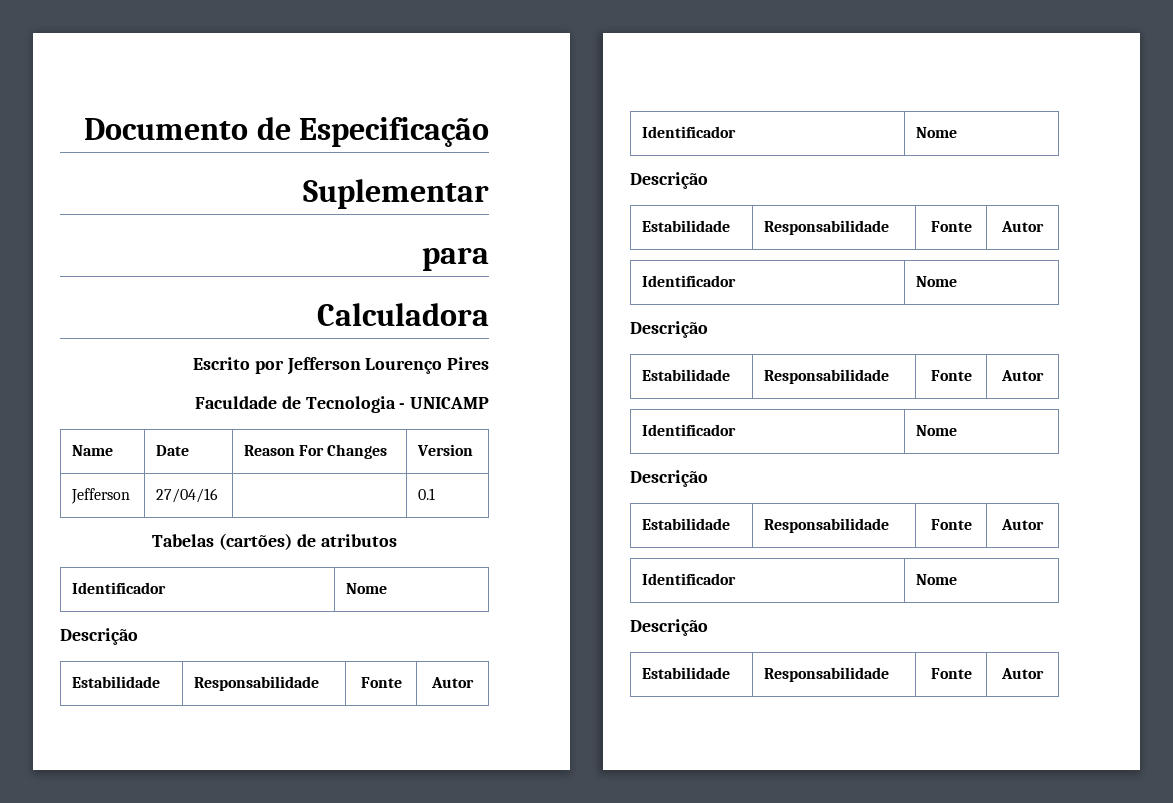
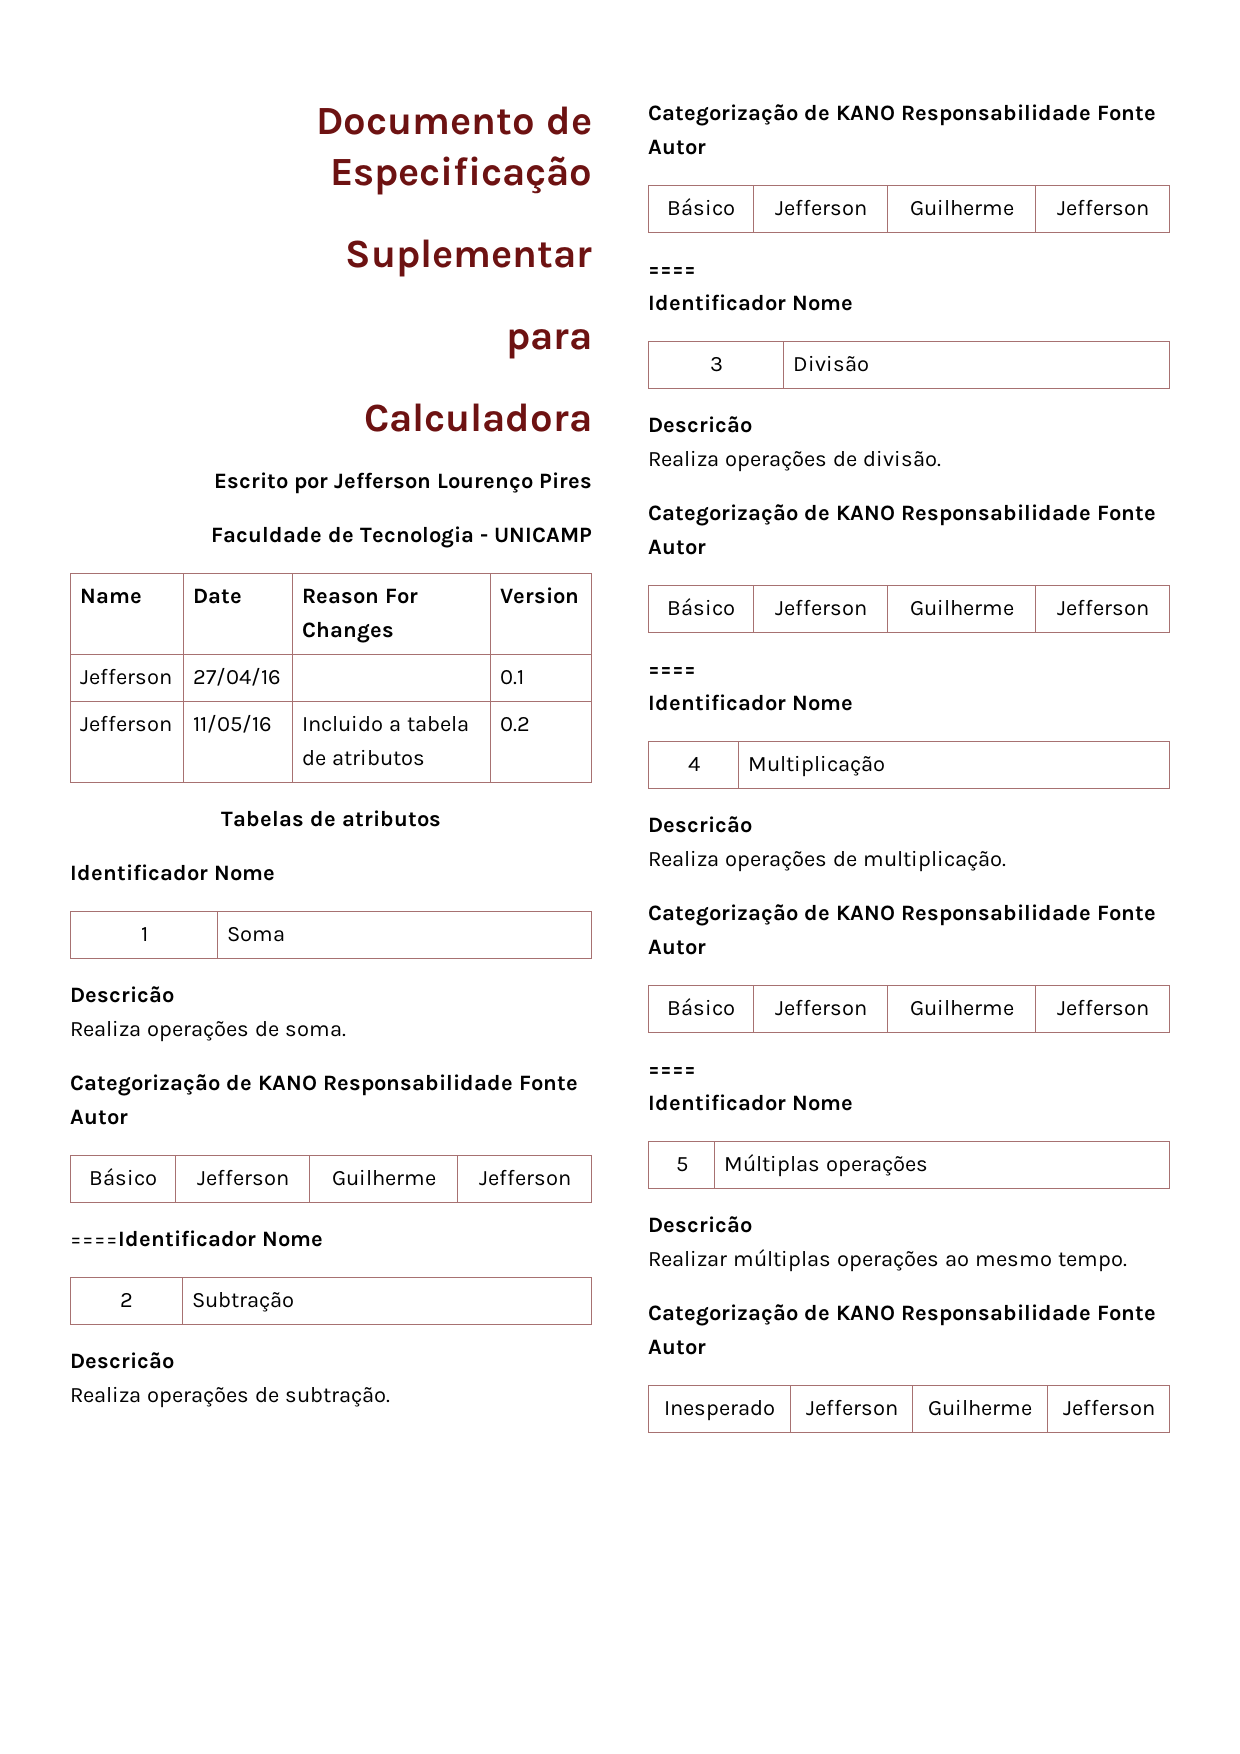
+ Jefferson | 11/05/16 | Incluido a tabela de atributos | 0.2
- Tabelas (cartões) de atributos
- Identificador | Nome
- Descrição
- Estabilidade | Responsabilidade | Fonte | Autor
- Identificador | Nome
- Descrição
- Estabilidade | Responsabilidade | Fonte | Autor
- Identificador | Nome
- Descrição
- Estabilidade | Responsabilidade | Fonte | Autor
- Identificador | Nome
- Descrição
- Estabilidade | Responsabilidade | Fonte | Autor
- Identificador | Nome
- Descrição
- Estabilidade | Responsabilidade | Fonte | Autor
+ Tabelas de atributos
+ Identificador Nome
+ 1 | Soma
+ Descricão
+ Realiza operações de soma.
+ Categorização de KANO Responsabilidade Fonte Autor
+ Básico | Jefferson | Guilherme | Jefferson
+ ====Identificador Nome
+ 2 | Subtração
+ Descricão
+ Realiza operações de subtração.
+ Categorização de KANO Responsabilidade Fonte Autor
+ Básico | Jefferson | Guilherme | Jefferson
+ ====
+ Identificador Nome
+ 3 | Divisão
+ Descricão
+ Realiza operações de divisão.
+ Categorização de KANO Responsabilidade Fonte Autor
+ Básico | Jefferson | Guilherme | Jefferson
+ ====
+ Identificador Nome
+ 4 | Multiplicação
+ Descricão
+ Realiza operações de multiplicação.
+ Categorização de KANO Responsabilidade Fonte Autor
+ Básico | Jefferson | Guilherme | Jefferson
+ ====
+ Identificador Nome
+ 5 | Múltiplas operações
+ Descricão
+ Realizar múltiplas operações ao mesmo tempo.
+ Categorização de KANO Responsabilidade Fonte Autor
+ Inesperado | Jefferson | Guilherme | Jefferson

